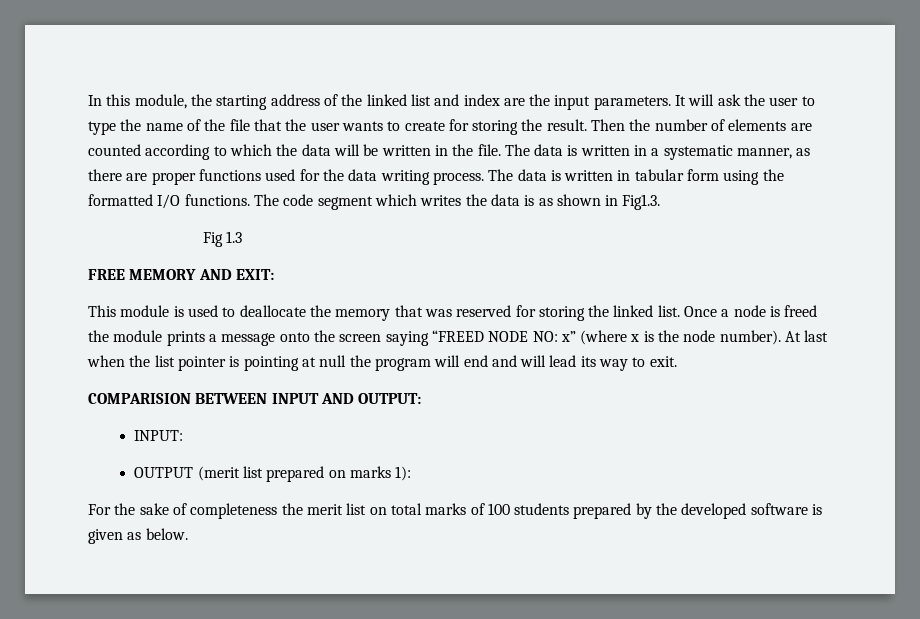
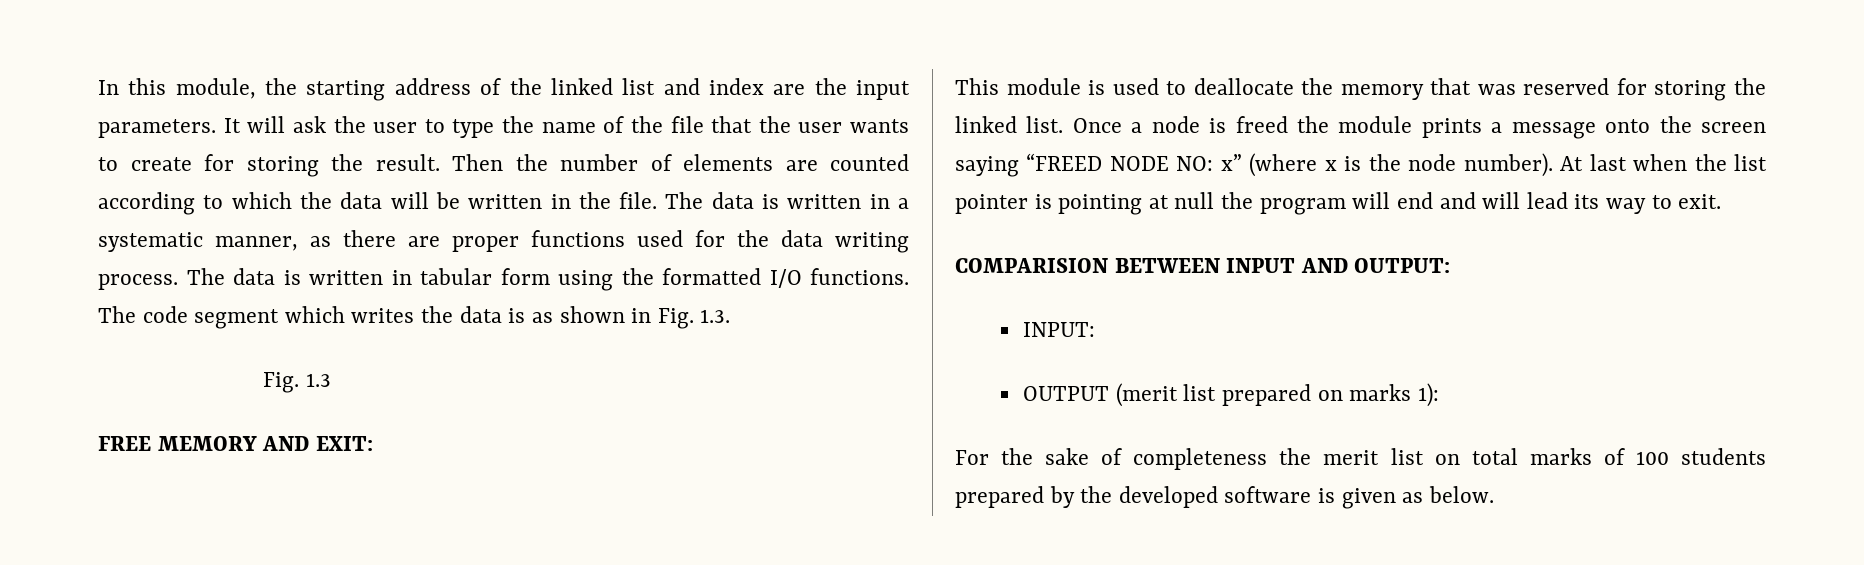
- The code segment which writes the data is as shown in Fig1.3.
- Fig 1.3
+ The code segment which writes the data is as shown in Fig. 1.3.
+ Fig. 1.3

